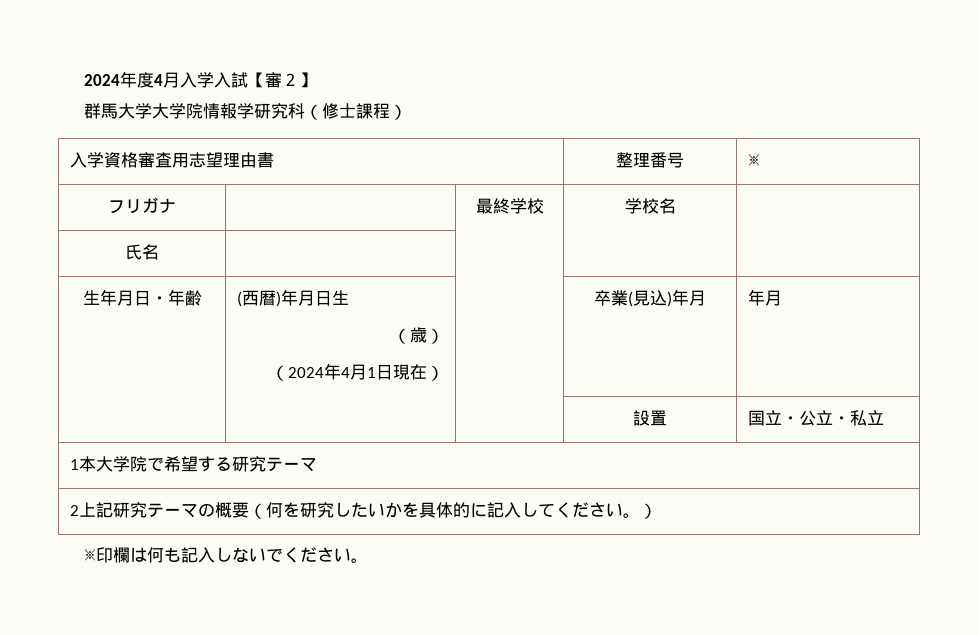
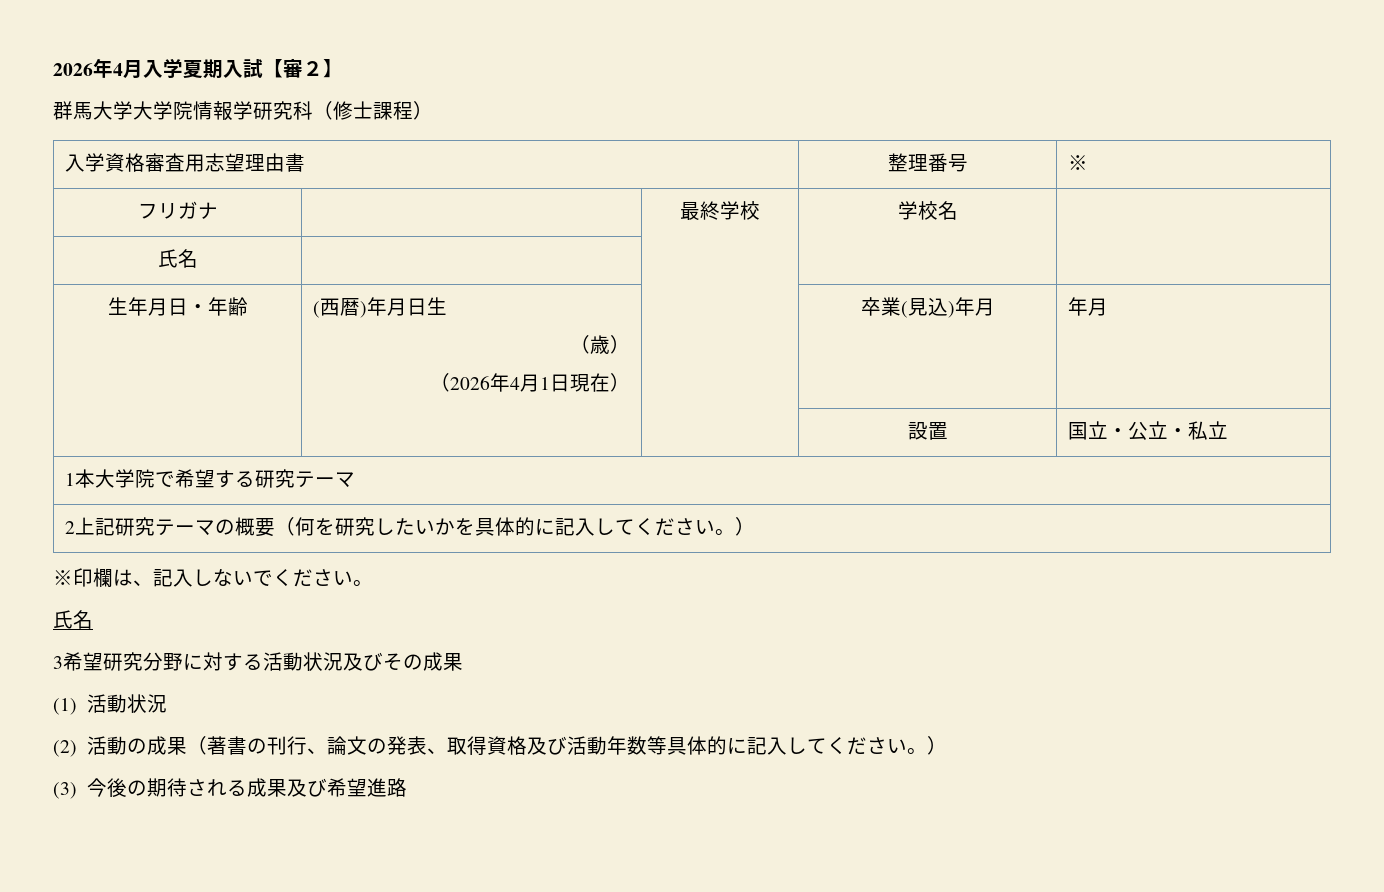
- 2024年度4月入学入試【審２】
+ 2026年4月入学夏期入試【審２】
  生年月日・年齢 | (西暦)年月日生
  （歳）
- （2024年4月1日現在） | | 卒業(見込)年月 | 年月
+ （2026年4月1日現在） | | 卒業(見込)年月 | 年月
- ※印欄は何も記入しないでください。
+ ※印欄は、記入しないでください。
+ 氏名
+ 3希望研究分野に対する活動状況及びその成果
+ (1)活動状況
+ (2)活動の成果（著書の刊行、論文の発表、取得資格及び活動年数等具体的に記入してください。）
+ (3)今後の期待される成果及び希望進路

